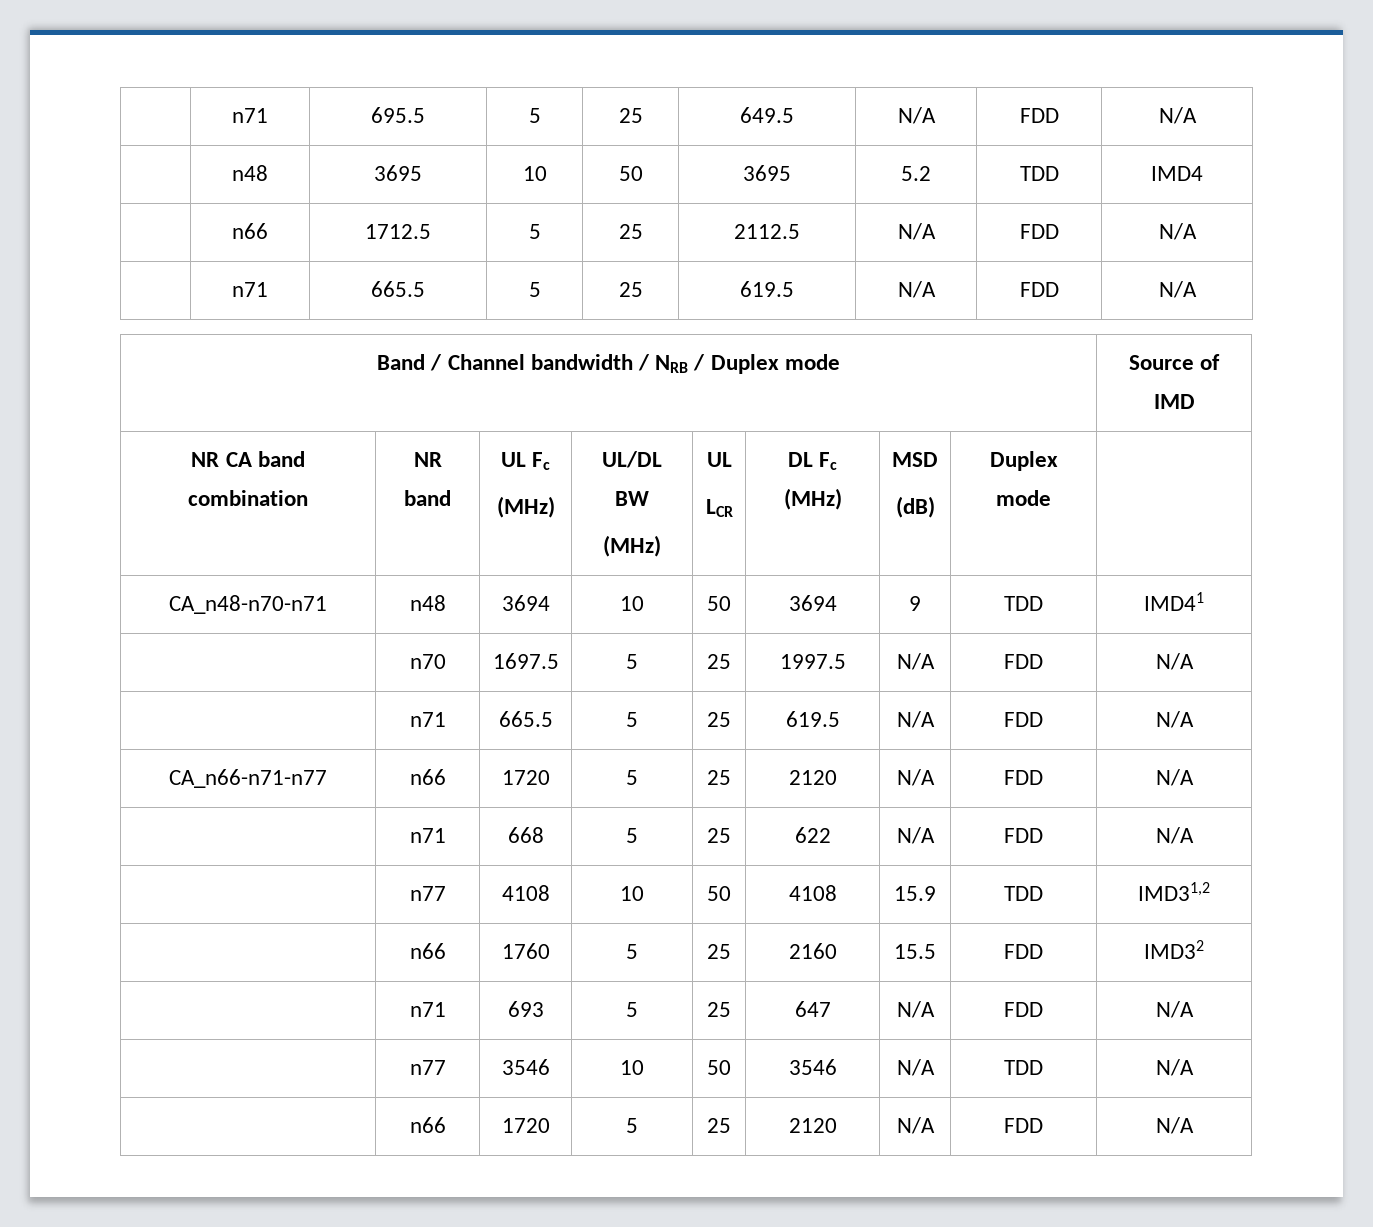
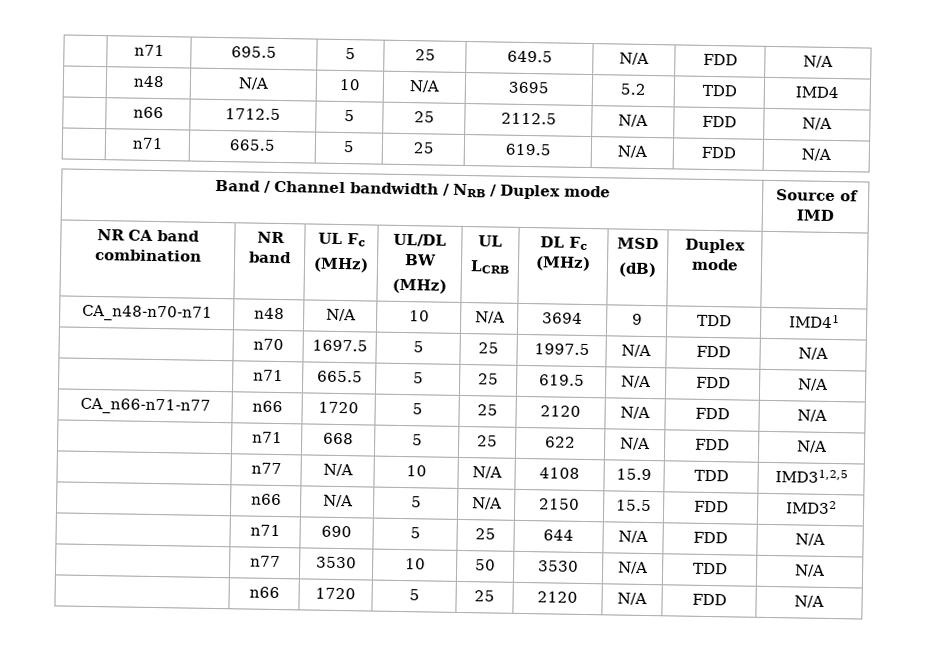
- | n48 | 3695 | 10 | 50 | 3695 | 5.2 | TDD | IMD4
+ | n48 | N/A | 10 | N/A | 3695 | 5.2 | TDD | IMD4
  NR CA band combination | NR band | UL Fc
  (MHz) | UL/DL BW
  (MHz) | UL
- LCR | DL Fc (MHz) | MSD
+ LCRB | DL Fc (MHz) | MSD
- CA_n48-n70-n71 | n48 | 3694 | 10 | 50 | 3694 | 9 | TDD | IMD41
+ CA_n48-n70-n71 | n48 | N/A | 10 | N/A | 3694 | 9 | TDD | IMD41
- | n77 | 4108 | 10 | 50 | 4108 | 15.9 | TDD | IMD31,2
- | n66 | 1760 | 5 | 25 | 2160 | 15.5 | FDD | IMD32
+ | n77 | N/A | 10 | N/A | 4108 | 15.9 | TDD | IMD31,2,5
+ | n66 | N/A | 5 | N/A | 2150 | 15.5 | FDD | IMD32
- | n71 | 693 | 5 | 25 | 647 | N/A | FDD | N/A
- | n77 | 3546 | 10 | 50 | 3546 | N/A | TDD | N/A
+ | n71 | 690 | 5 | 25 | 644 | N/A | FDD | N/A
+ | n77 | 3530 | 10 | 50 | 3530 | N/A | TDD | N/A

